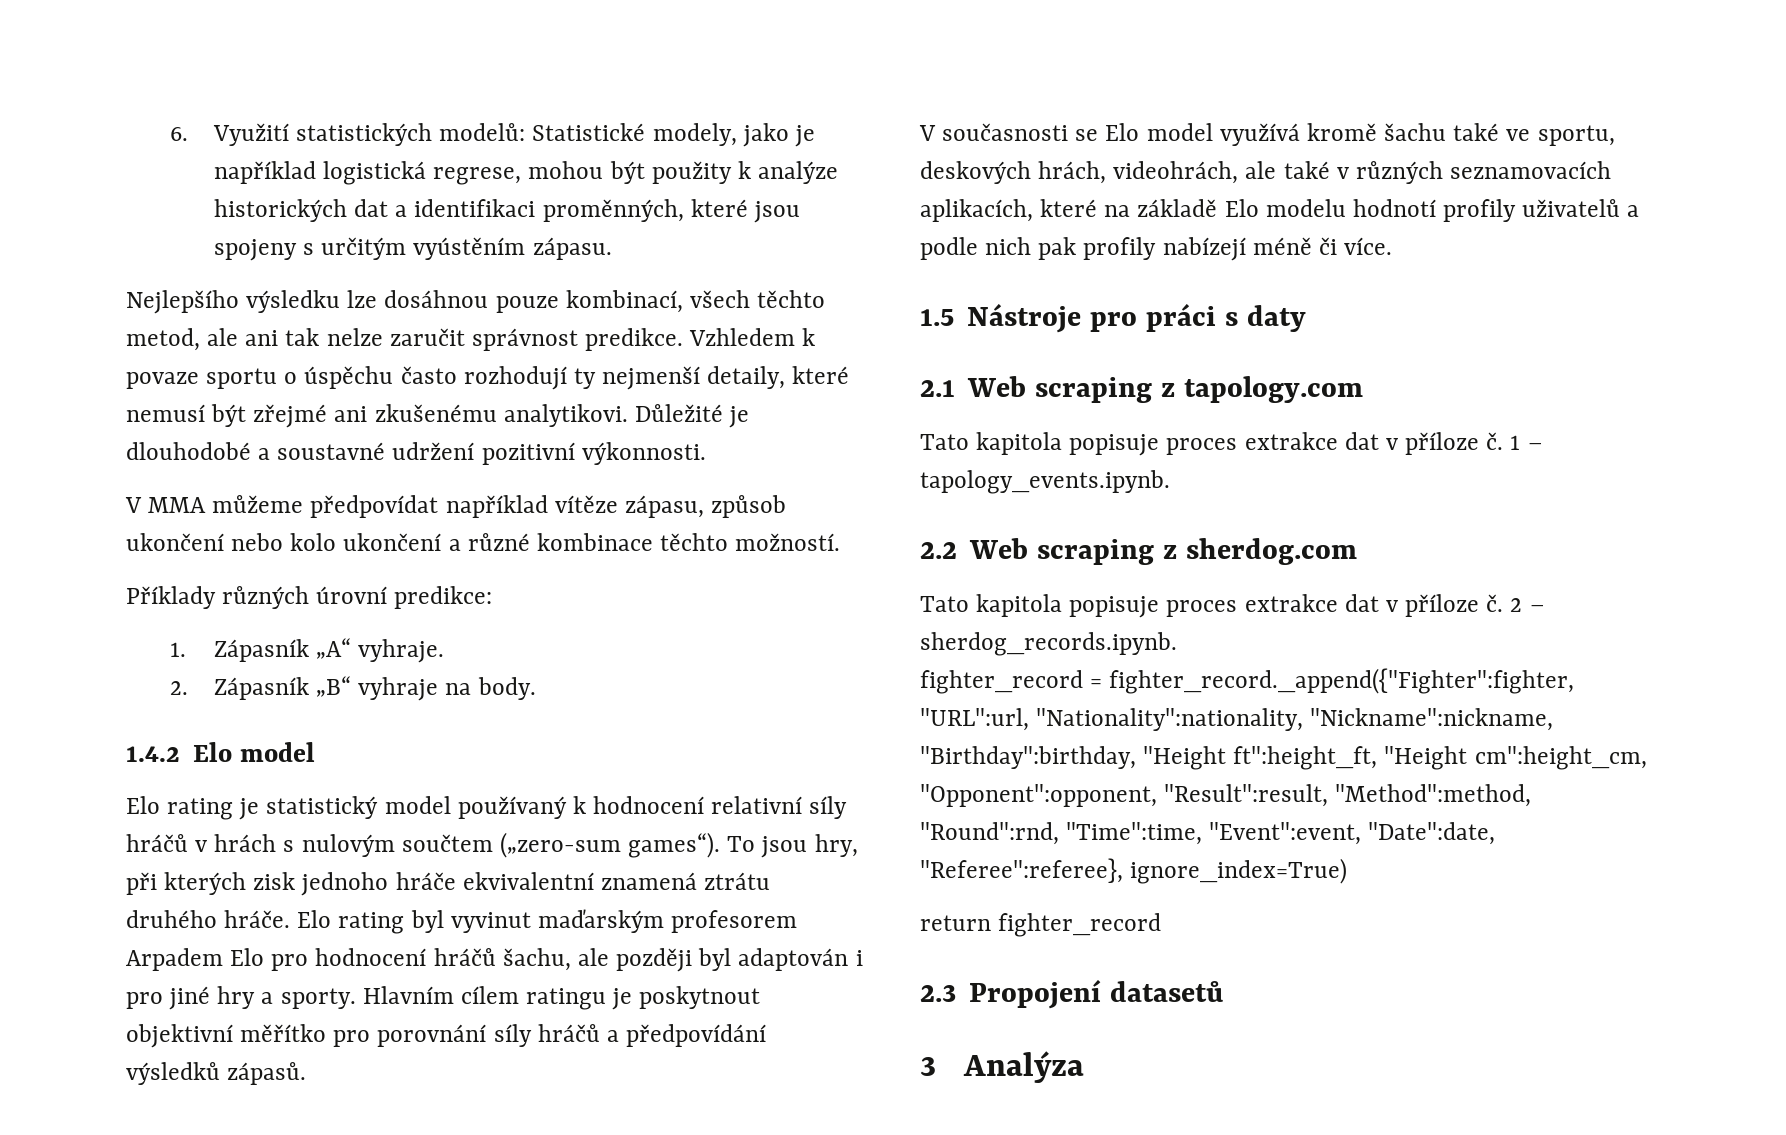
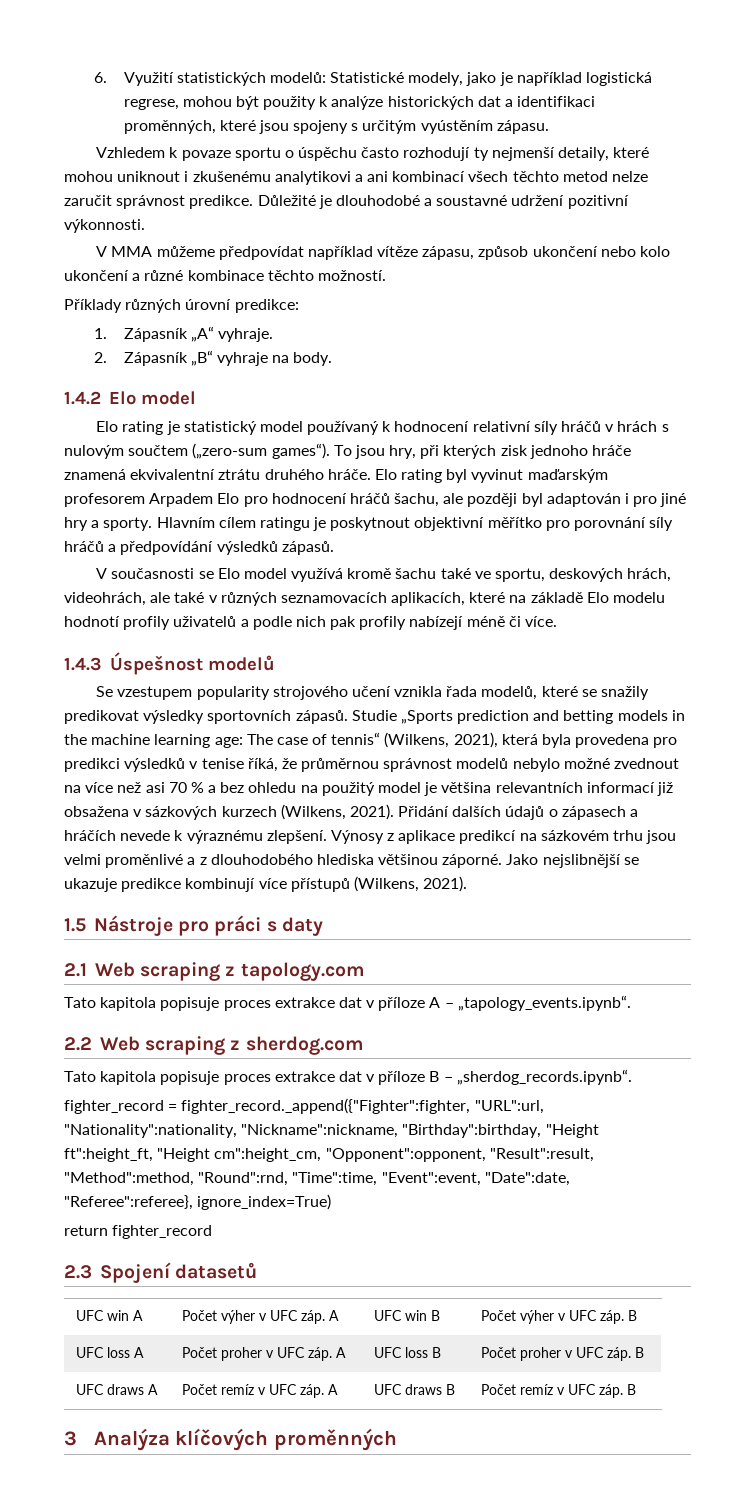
- Nejlepšího výsledku lze dosáhnou pouze kombinací, všech těchto metod, ale ani tak nelze zaručit správnost predikce. Vzhledem k povaze sportu o úspěchu často rozhodují ty nejmenší detaily, které nemusí být zřejmé ani zkušenému analytikovi.
+ Vzhledem k povaze sportu o úspěchu často rozhodují ty nejmenší detaily, které mohou uniknout i zkušenému analytikovi a ani kombinací všech těchto metod nelze zaručit správnost predikce.
- To jsou hry, při kterých zisk jednoho hráče ekvivalentní znamená ztrátu druhého hráče.
+ To jsou hry, při kterých zisk jednoho hráče znamená ekvivalentní ztrátu druhého hráče.
+ 1.4.3 Úspešnost modelů
+ Se vzestupem popularity strojového učení vznikla řada modelů, které se snažily predikovat výsledky sportovních zápasů. Studie „Sports prediction and betting models in the machine learning age: The case of tennis“ (Wilkens, 2021), která byla provedena pro predikci výsledků v tenise říká, že průměrnou správnost modelů nebylo možné zvednout na více než asi 70 % a bez ohledu na použitý model je většina relevantních informací již obsažena v sázkových kurzech (Wilkens, 2021). Přidání dalších údajů o zápasech a hráčích nevede k výraznému zlepšení. Výnosy z aplikace predikcí na sázkovém trhu jsou velmi proměnlivé a z dlouhodobého hlediska většinou záporné. Jako nejslibnější se ukazuje predikce kombinují více přístupů (Wilkens, 2021).
- Tato kapitola popisuje proces extrakce dat v příloze č. 1 – tapology_events.ipynb.
+ Tato kapitola popisuje proces extrakce dat v příloze A – „tapology_events.ipynb“.
- Tato kapitola popisuje proces extrakce dat v příloze č. 2 – sherdog_records.ipynb.
+ Tato kapitola popisuje proces extrakce dat v příloze B – „sherdog_records.ipynb“.
- 2.3 Propojení datasetů
+ 2.3 Spojení datasetů
+ UFC win A | Počet výher v UFC záp. A | UFC win B | Počet výher v UFC záp. B
+ UFC loss A | Počet proher v UFC záp. A | UFC loss B | Počet proher v UFC záp. B
+ UFC draws A | Počet remíz v UFC záp. A | UFC draws B | Počet remíz v UFC záp. B
- 3 Analýza
+ 3 Analýza klíčových proměnných

